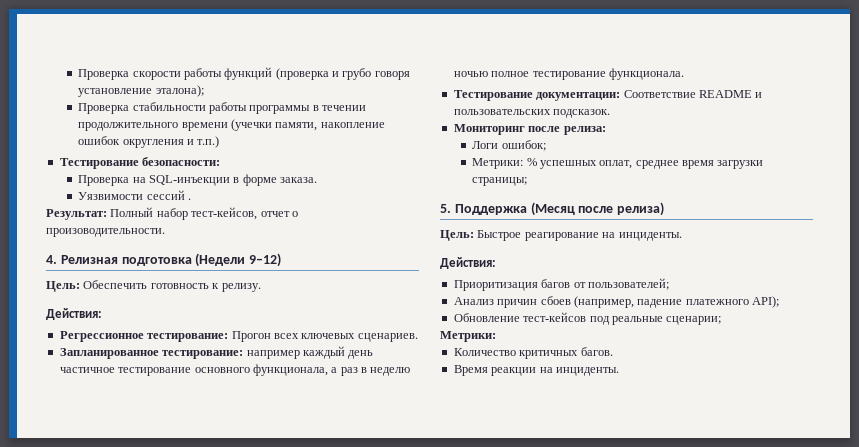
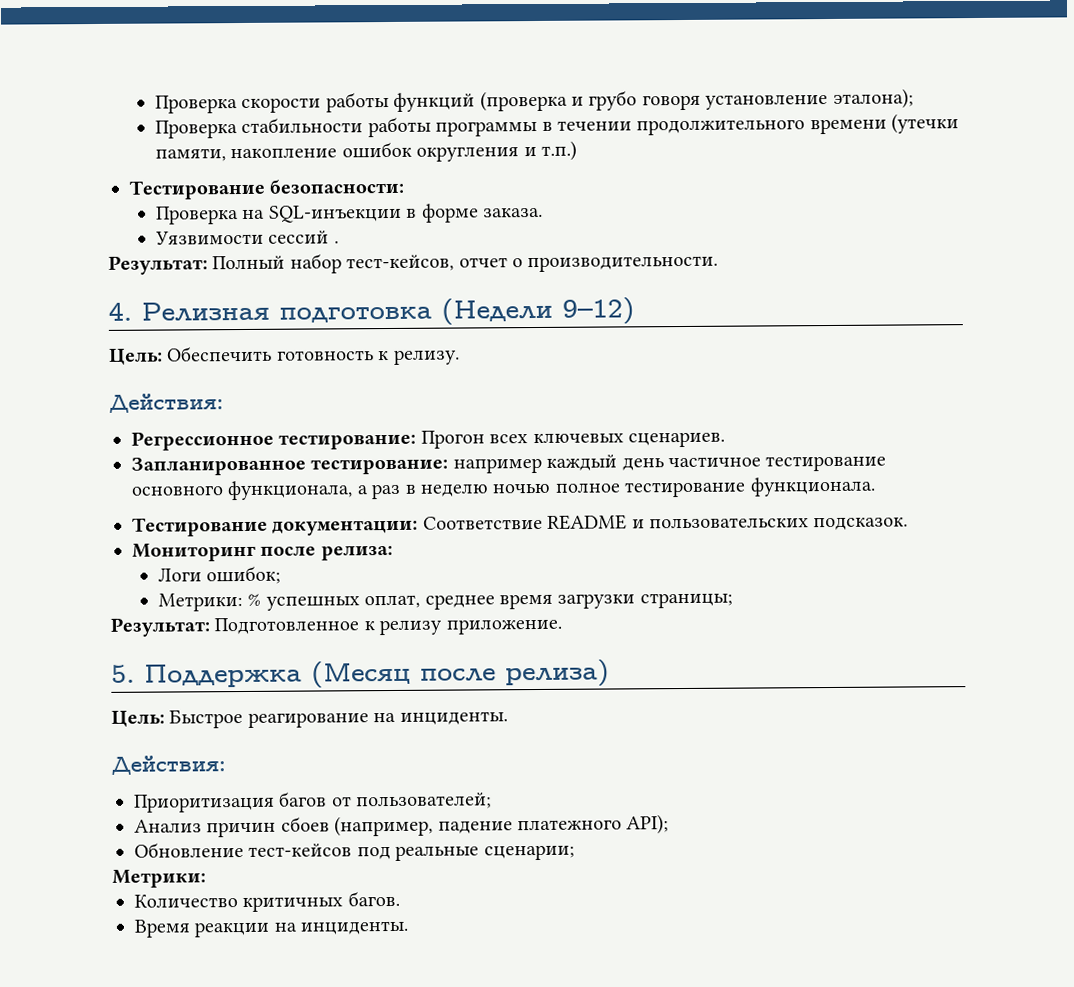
- Проверка стабильности работы программы в течении продолжительного времени (учечки памяти, накопление ошибок округления и т.п.)
+ Проверка стабильности работы программы в течении продолжительного времени (утечки памяти, накопление ошибок округления и т.п.)
- Результат: Полный набор тест-кейсов, отчет о произоводительности.
+ Результат: Полный набор тест-кейсов, отчет о производительности.
+ Результат: Подготовленное к релизу приложение.

